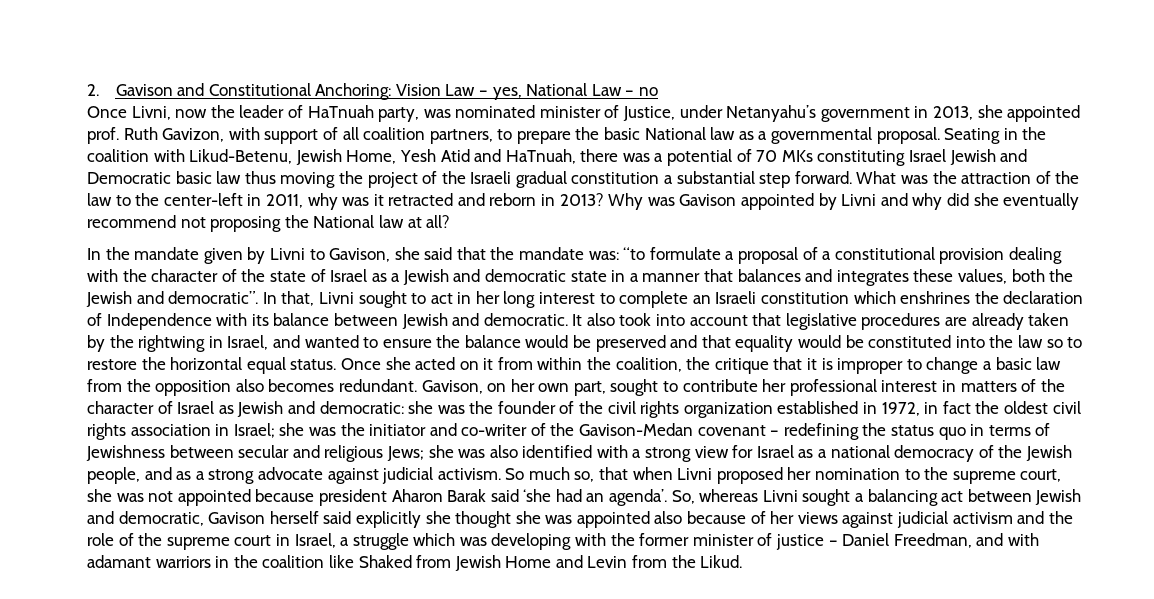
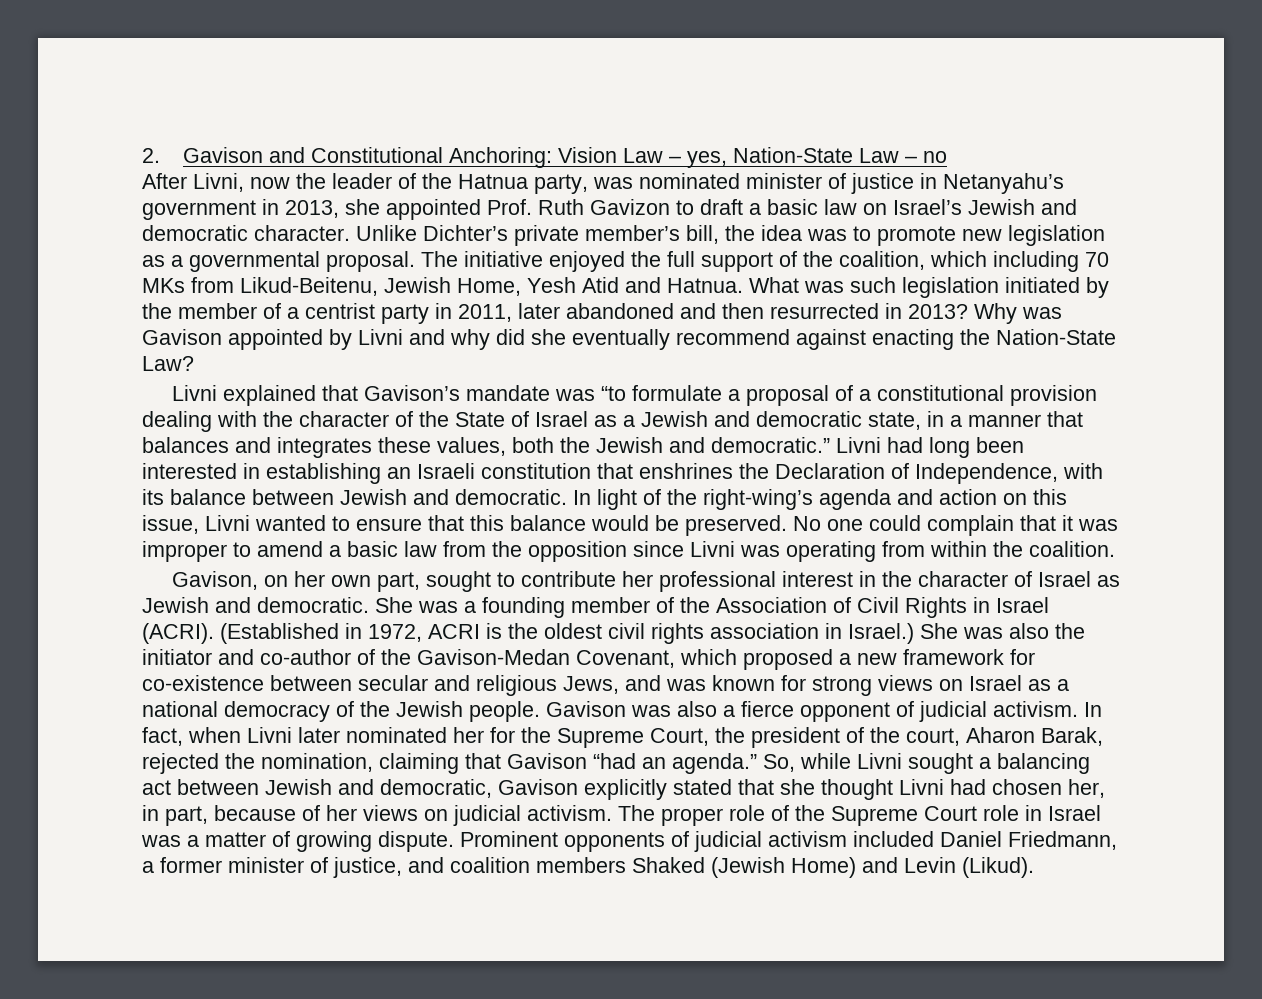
- 2. Gavison and Constitutional Anchoring: Vision Law – yes, National Law – no
+ 2. Gavison and Constitutional Anchoring: Vision Law – yes, Nation-State Law – no
- Once Livni, now the leader of HaTnuah party, was nominated minister of Justice, under Netanyahu’s government in 2013, she appointed prof. Ruth Gavizon, with support of all coalition partners, to prepare the basic National law as a governmental proposal. Seating in the coalition with Likud-Betenu, Jewish Home, Yesh Atid and HaTnuah, there was a potential of 70 MKs constituting Israel Jewish and Democratic basic law thus moving the project of the Israeli gradual constitution a substantial step forward. What was the attraction of the law to the center-left in 2011, why was it retracted and reborn in 2013?
+ After Livni, now the leader of the Hatnua party, was nominated minister of justice in Netanyahu’s government in 2013, she appointed Prof. Ruth Gavizon to draft a basic law on Israel’s Jewish and democratic character. Unlike Dichter’s private member’s bill, the idea was to promote new legislation as a governmental proposal. The initiative enjoyed the full support of the coalition, which including 70 MKs from Likud-Beitenu, Jewish Home, Yesh Atid and Hatnua. What was such legislation initiated by the member of a centrist party in 2011, later abandoned and then resurrected in 2013?
- Why was Gavison appointed by Livni and why did she eventually recommend not proposing the National law at all?
- In the mandate given by Livni to Gavison, she said that the mandate was: “to formulate a proposal of a constitutional provision dealing with the character of the state of Israel as a Jewish and democratic state in a manner that balances and integrates these values, both the Jewish and democratic”. In that, Livni sought to act in her long interest to complete an Israeli constitution which enshrines the declaration of Independence with its balance between Jewish and democratic.
+ Why was Gavison appointed by Livni and why did she eventually recommend against enacting the Nation-State Law?
+ Livni explained that Gavison’s mandate was “to formulate a proposal of a constitutional provision dealing with the character of the State of Israel as a Jewish and democratic state, in a manner that balances and integrates these values, both the Jewish and democratic.” Livni had long been interested in establishing an Israeli constitution that enshrines the Declaration of Independence, with its balance between Jewish and democratic.
- It also took into account that legislative procedures are already taken by the rightwing in Israel, and wanted to ensure the balance would be preserved and that equality would be constituted into the law so to restore the horizontal equal status. Once she acted on it from within the coalition, the critique that it is improper to change a basic law from the opposition also becomes redundant. Gavison, on her own part, sought to contribute her professional interest in matters of the character of Israel as Jewish and democratic: she was the founder of the civil rights organization established in 1972, in fact the oldest civil rights association in Israel; she was the initiator and co-writer of the Gavison-Medan covenant – redefining the status quo in terms of Jewishness between secular and religious Jews; she was also identified with a strong view for Israel as a national democracy of the Jewish people, and as a strong advocate against judicial activism. So much so, that when Livni proposed her nomination to the supreme court, she was not appointed because president Aharon Barak said ‘she had an agenda’. So, whereas Livni sought a balancing act between Jewish and democratic, Gavison herself said explicitly she thought she was appointed also because of her views against judicial activism and the role of the supreme court in Israel, a struggle which was developing with the former minister of justice – Daniel Freedman, and with adamant warriors in the coalition like Shaked from Jewish Home and Levin from the Likud.
+ In light of the right-wing’s agenda and action on this issue, Livni wanted to ensure that this balance would be preserved. No one could complain that it was improper to amend a basic law from the opposition since Livni was operating from within the coalition.
+ Gavison, on her own part, sought to contribute her professional interest in the character of Israel as Jewish and democratic. She was a founding member of the Association of Civil Rights in Israel (ACRI). (Established in 1972, ACRI is the oldest civil rights association in Israel.) She was also the initiator and co-author of the Gavison-Medan Covenant, which proposed a new framework for co-existence between secular and religious Jews, and was known for strong views on Israel as a national democracy of the Jewish people. Gavison was also a fierce opponent of judicial activism. In fact, when Livni later nominated her for the Supreme Court, the president of the court, Aharon Barak, rejected the nomination, claiming that Gavison “had an agenda.” So, while Livni sought a balancing act between Jewish and democratic, Gavison explicitly stated that she thought Livni had chosen her, in part, because of her views on judicial activism. The proper role of the Supreme Court role in Israel was a matter of growing dispute. Prominent opponents of judicial activism included Daniel Friedmann, a former minister of justice, and coalition members Shaked (Jewish Home) and Levin (Likud).

